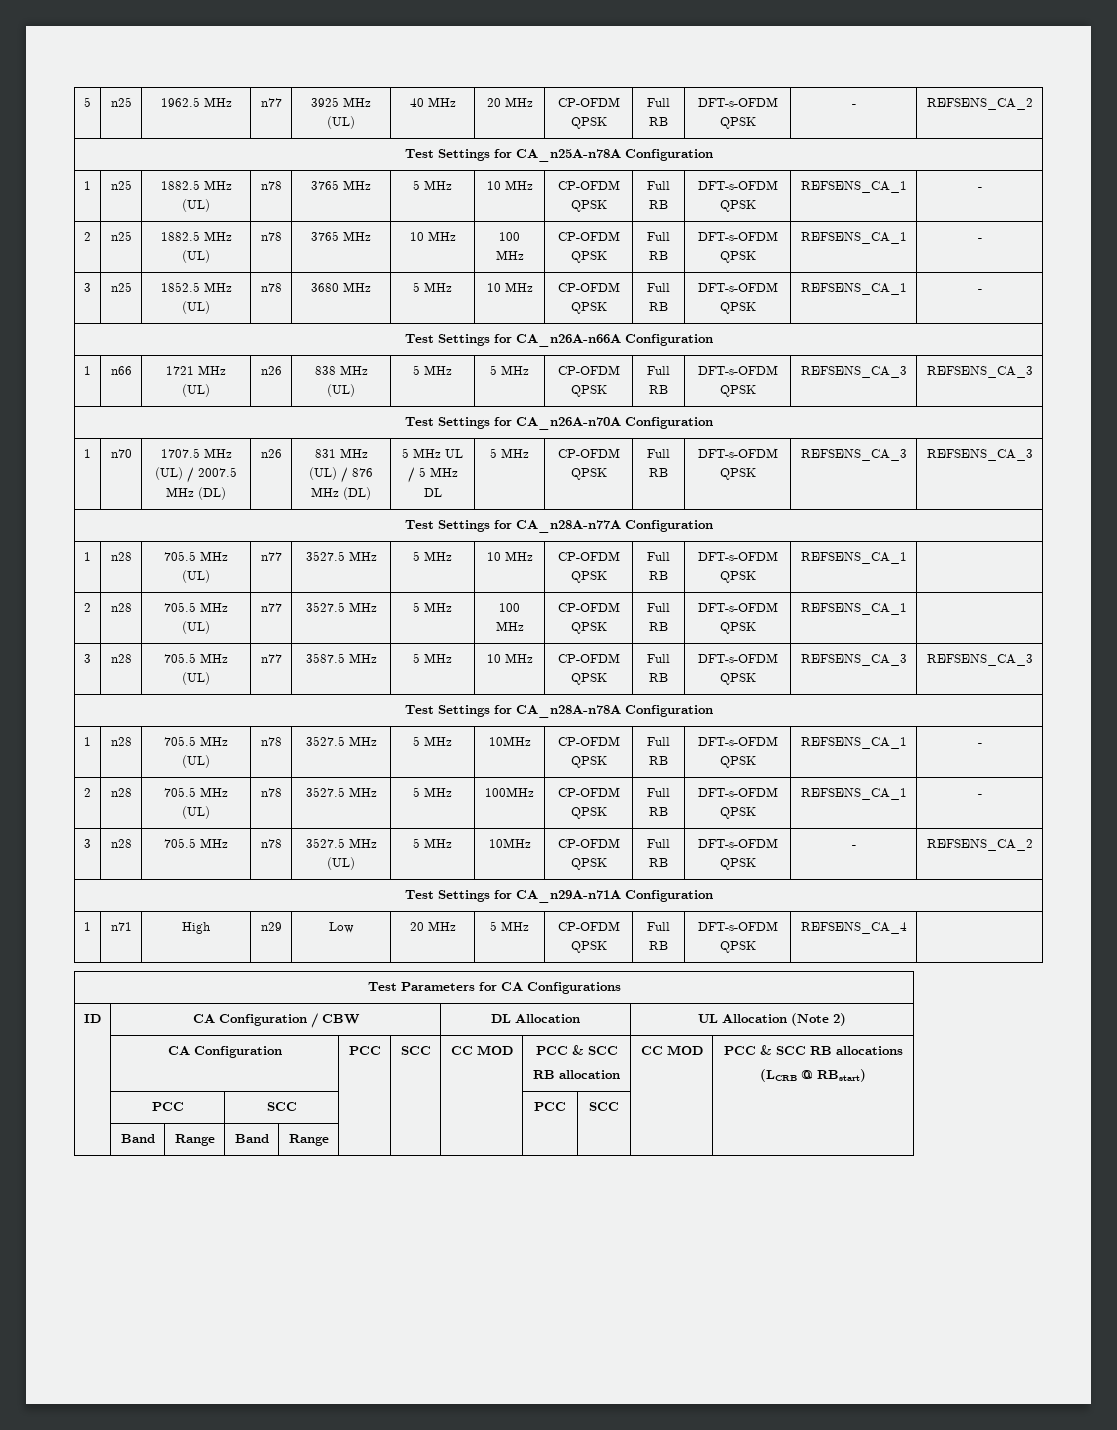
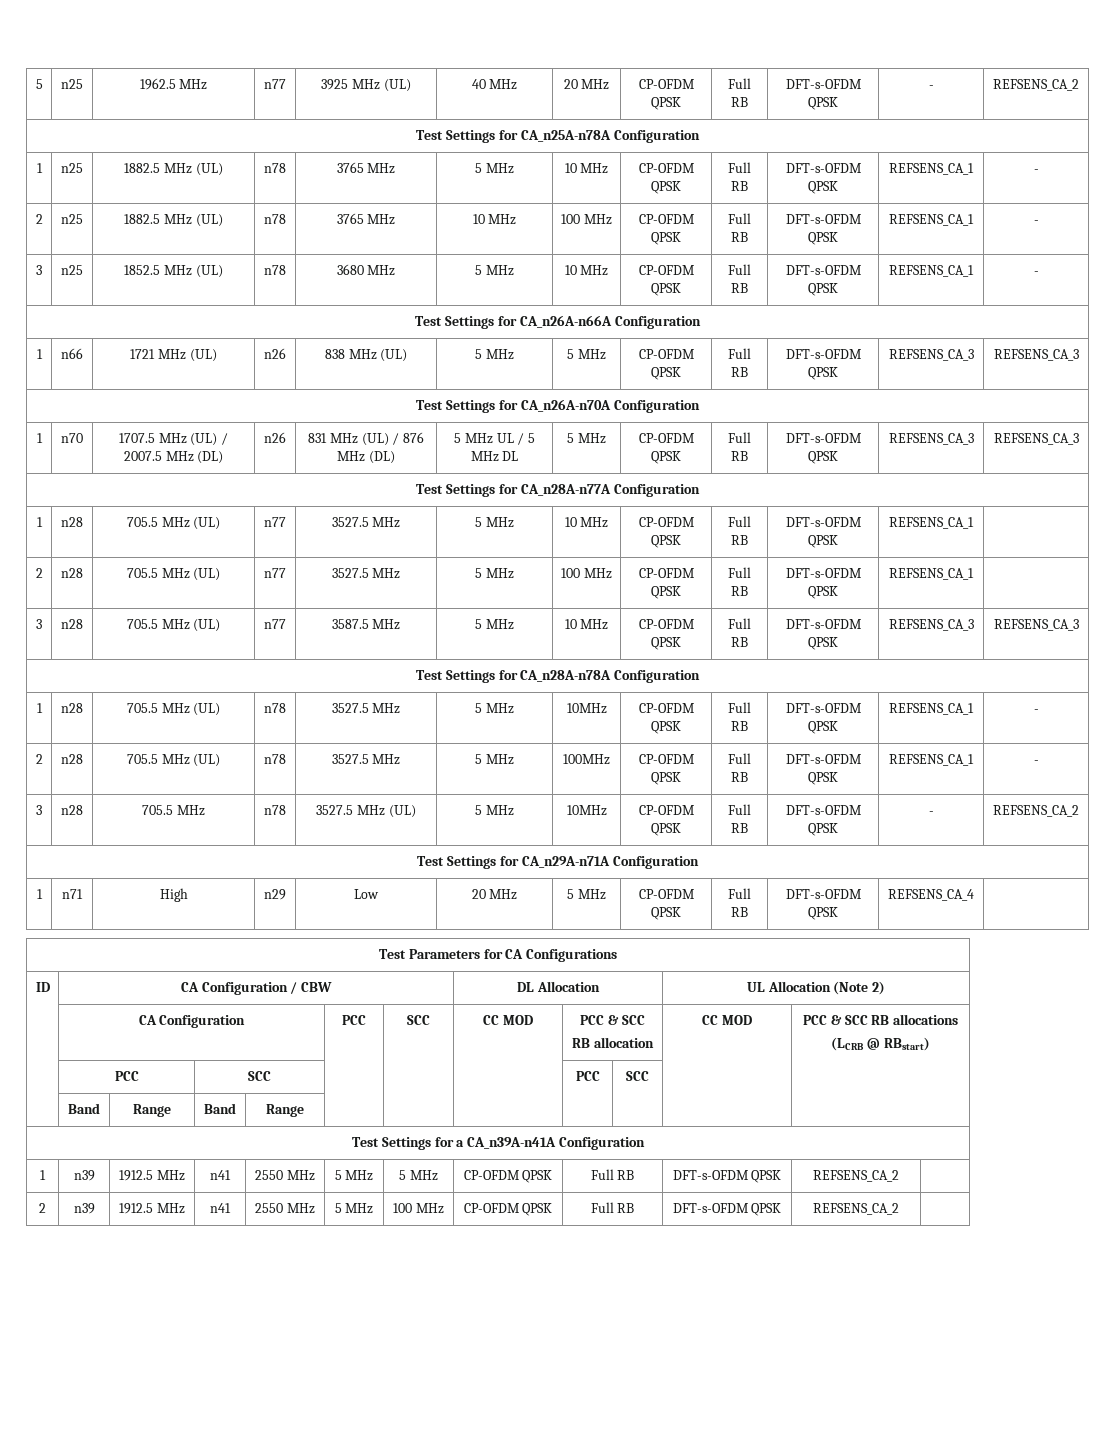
+ Test Settings for a CA_n39A-n41A Configuration
+ 1 | n39 | 1912.5 MHz | n41 | 2550 MHz | 5 MHz | 5 MHz | CP-OFDM QPSK | Full RB | DFT-s-OFDM QPSK | REFSENS_CA_2 |
+ 2 | n39 | 1912.5 MHz | n41 | 2550 MHz | 5 MHz | 100 MHz | CP-OFDM QPSK | Full RB | DFT-s-OFDM QPSK | REFSENS_CA_2 |

